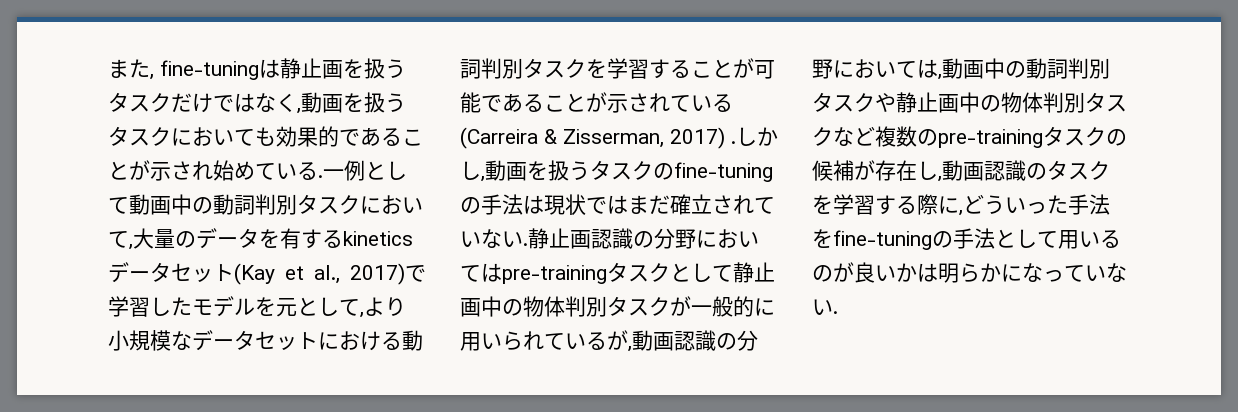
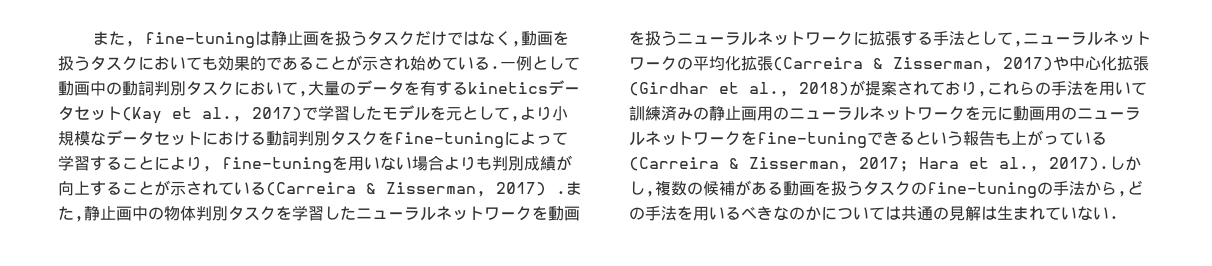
- 一例として動画中の動詞判別タスクにおいて,大量のデータを有するkineticsデータセット(Kay et al., 2017)で学習したモデルを元として,より小規模なデータセットにおける動詞判別タスクを学習することが可能であることが示されている(Carreira & Zisserman, 2017) .
+ 一例として動画中の動詞判別タスクにおいて,大量のデータを有するkineticsデータセット(Kay et al., 2017)で学習したモデルを元として,より小規模なデータセットにおける動詞判別タスクをfine-tuningによって学習することにより, fine-tuningを用いない場合よりも判別成績が向上することが示されている(Carreira & Zisserman, 2017) .
- しかし,動画を扱うタスクのfine-tuningの手法は現状ではまだ確立されていない.静止画認識の分野においてはpre-trainingタスクとして静止画中の物体判別タスクが一般的に用いられているが,動画認識の分野においては,動画中の動詞判別タスクや静止画中の物体判別タスクなど複数のpre-trainingタスクの候補が存在し,動画認識のタスクを学習する際に,どういった手法をfine-tuningの手法として用いるのが良いかは明らかになっていない.
+ また,静止画中の物体判別タスクを学習したニューラルネットワークを動画を扱うニューラルネットワークに拡張する手法として,ニューラルネットワークの平均化拡張(Carreira & Zisserman, 2017)や中心化拡張(Girdhar et al., 2018)が提案されており,これらの手法を用いて訓練済みの静止画用のニューラルネットワークを元に動画用のニューラルネットワークをfine-tuningできるという報告も上がっている(Carreira & Zisserman, 2017; Hara et al., 2017).しかし,複数の候補がある動画を扱うタスクのfine-tuningの手法から,どの手法を用いるべきなのかについては共通の見解は生まれていない.

